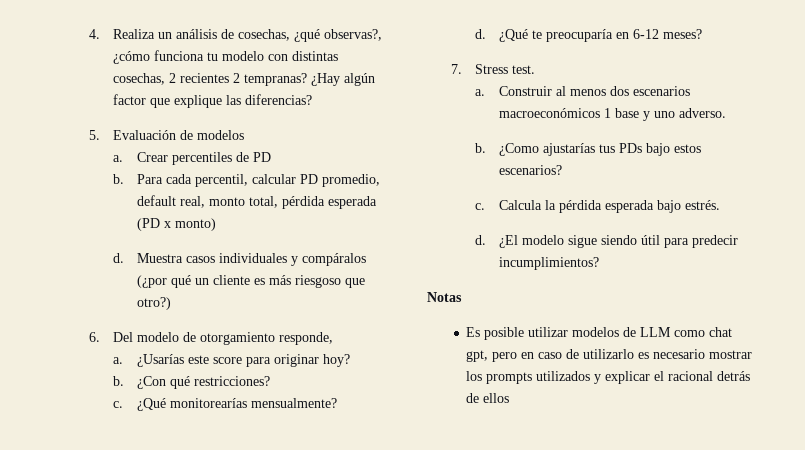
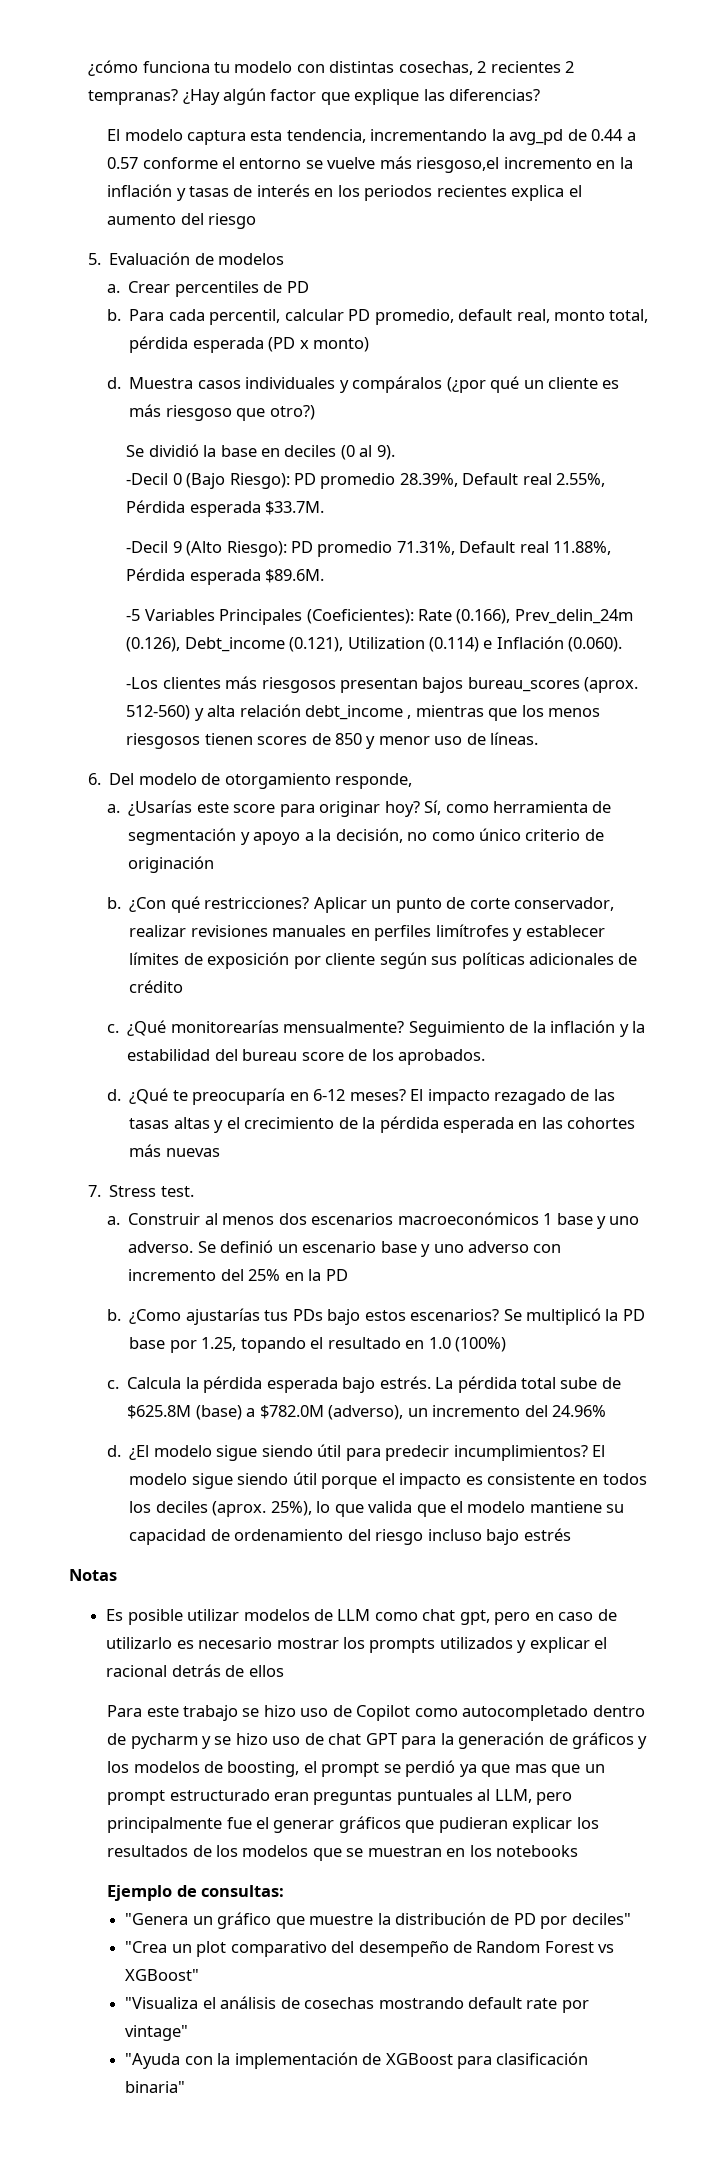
- 4. Realiza un análisis de cosechas, ¿qué observas?, ¿cómo funciona tu modelo con distintas cosechas, 2 recientes 2 tempranas?
+ ¿cómo funciona tu modelo con distintas cosechas, 2 recientes 2 tempranas?
+ El modelo captura esta tendencia, incrementando la avg_pd de 0.44 a 0.57 conforme el entorno se vuelve más riesgoso,el incremento en la inflación y tasas de interés en los periodos recientes explica el aumento del riesgo
+ Se dividió la base en deciles (0 al 9).
+ -Decil 0 (Bajo Riesgo): PD promedio 28.39%, Default real 2.55%, Pérdida esperada $33.7M.
+ -Decil 9 (Alto Riesgo): PD promedio 71.31%, Default real 11.88%, Pérdida esperada $89.6M.
+ -5 Variables Principales (Coeficientes): Rate (0.166), Prev_delin_24m (0.126), Debt_income (0.121), Utilization (0.114) e Inflación (0.060).
+ -Los clientes más riesgosos presentan bajos bureau_scores (aprox. 512-560) y alta relación debt_income , mientras que los menos riesgosos tienen scores de 850 y menor uso de líneas.
- ¿Usarías este score para originar hoy?
- b. ¿Con qué restricciones?
- c. ¿Qué monitorearías mensualmente?
+ ¿Usarías este score para originar hoy? Sí, como herramienta de segmentación y apoyo a la decisión, no como único criterio de originación
+ b. ¿Con qué restricciones? Aplicar un punto de corte conservador, realizar revisiones manuales en perfiles limítrofes y establecer límites de exposición por cliente según sus políticas adicionales de crédito
+ c. ¿Qué monitorearías mensualmente? Seguimiento de la inflación y la estabilidad del bureau score de los aprobados.
+ El impacto rezagado de las tasas altas y el crecimiento de la pérdida esperada en las cohortes más nuevas
+ Se definió un escenario base y uno adverso con incremento del 25% en la PD
+ Se multiplicó la PD base por 1.25, topando el resultado en 1.0 (100%)
+ La pérdida total sube de $625.8M (base) a $782.0M (adverso), un incremento del 24.96%
+ El modelo sigue siendo útil porque el impacto es consistente en todos los deciles (aprox. 25%), lo que valida que el modelo mantiene su capacidad de ordenamiento del riesgo incluso bajo estrés
+ Para este trabajo se hizo uso de Copilot como autocompletado dentro de pycharm y se hizo uso de chat GPT para la generación de gráficos y los modelos de boosting, el prompt se perdió ya que mas que un prompt estructurado eran preguntas puntuales al LLM, pero principalmente fue el generar gráficos que pudieran explicar los resultados de los modelos que se muestran en los notebooks
+ Ejemplo de consultas:
+ "Genera un gráfico que muestre la distribución de PD por deciles"
+ "Crea un plot comparativo del desempeño de Random Forest vs XGBoost"
+ "Visualiza el análisis de cosechas mostrando default rate por vintage"
+ "Ayuda con la implementación de XGBoost para clasificación binaria"

